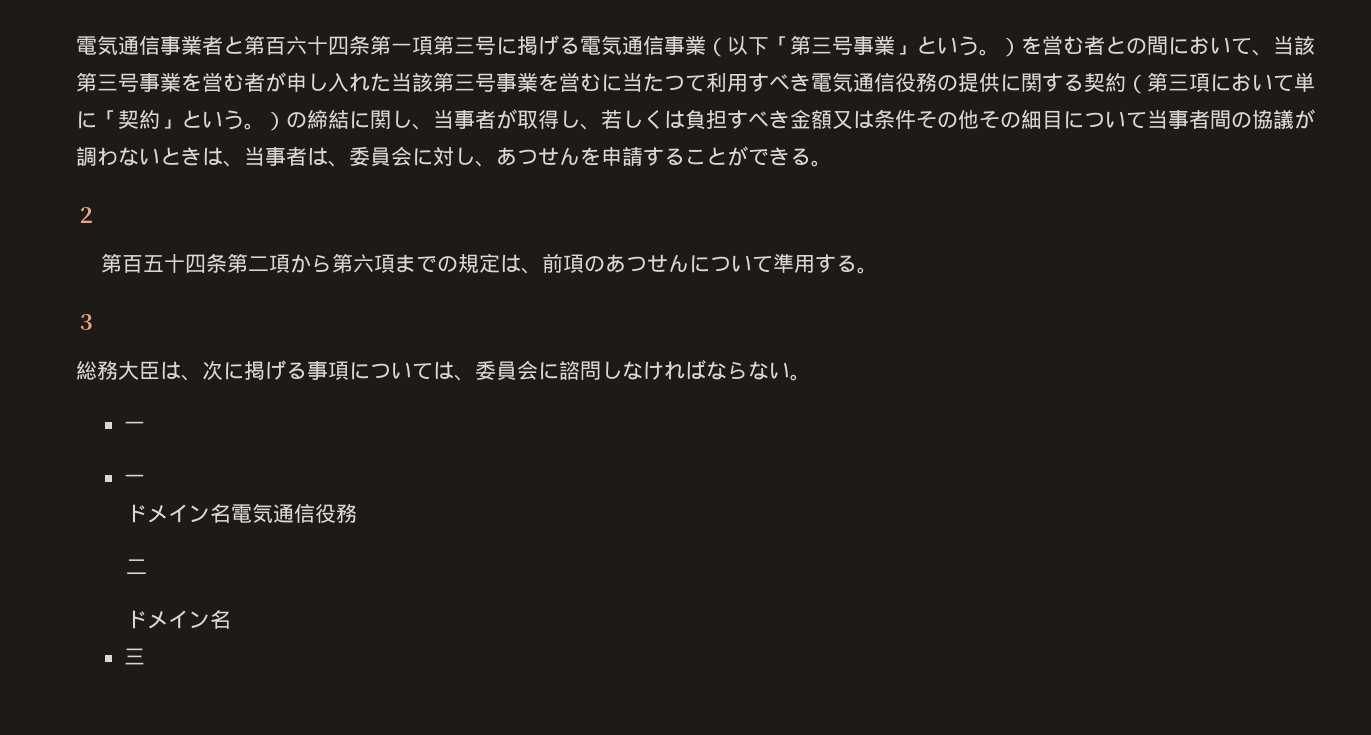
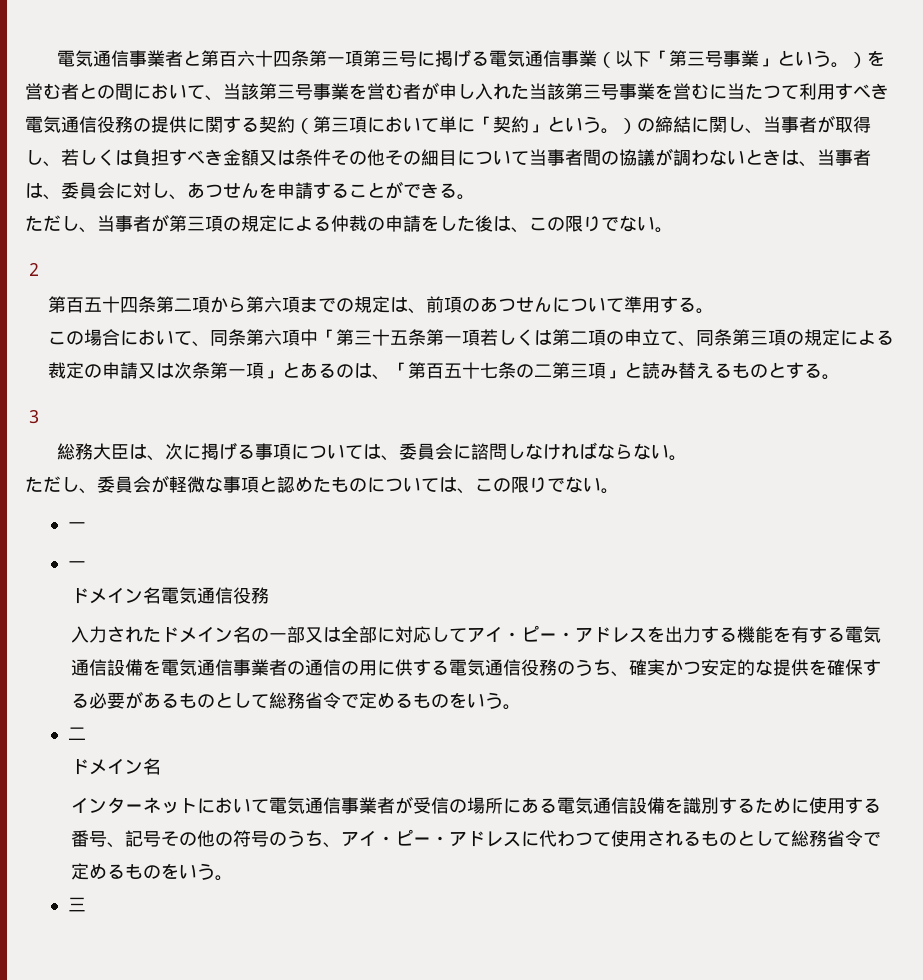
+ ただし、当事者が第三項の規定による仲裁の申請をした後は、この限りでない。
+ この場合において、同条第六項中「第三十五条第一項若しくは第二項の申立て、同条第三項の規定による裁定の申請又は次条第一項」とあるのは、「第百五十七条の二第三項」と読み替えるものとする。
+ ただし、委員会が軽微な事項と認めたものについては、この限りでない。
  ドメイン名電気通信役務
+ 入力されたドメイン名の一部又は全部に対応してアイ・ピー・アドレスを出力する機能を有する電気通信設備を電気通信事業者の通信の用に供する電気通信役務のうち、確実かつ安定的な提供を確保する必要があるものとして総務省令で定めるものをいう。
  二
  ドメイン名
+ インターネットにおいて電気通信事業者が受信の場所にある電気通信設備を識別するために使用する番号、記号その他の符号のうち、アイ・ピー・アドレスに代わつて使用されるものとして総務省令で定めるものをいう。

